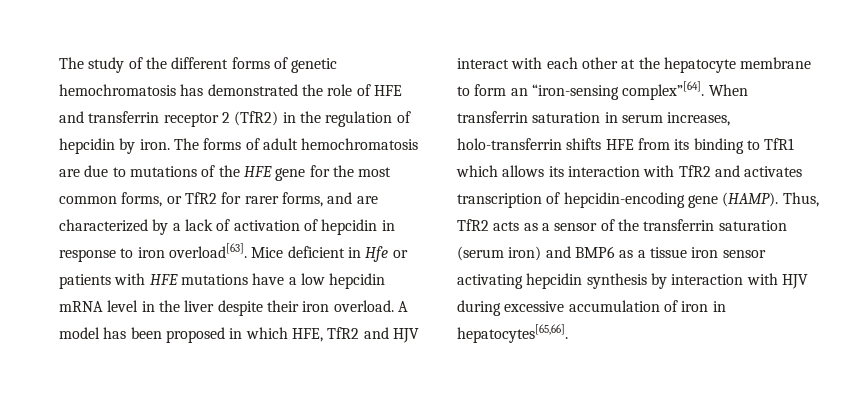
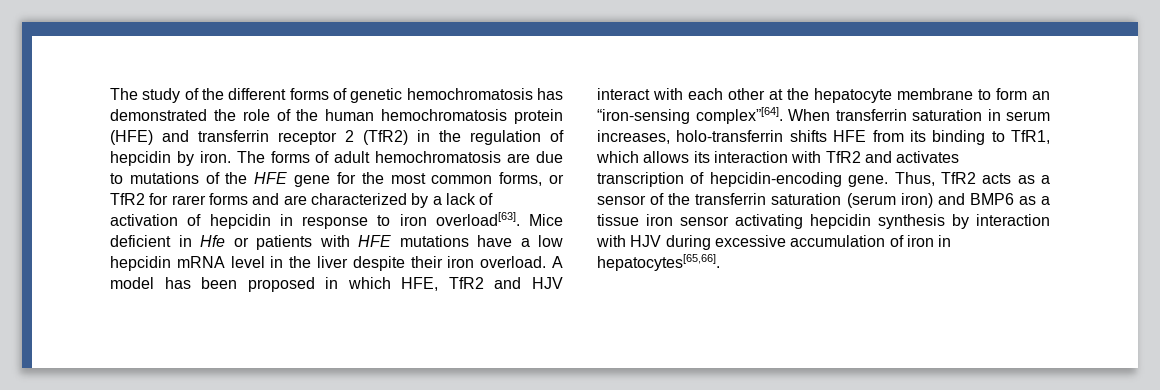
- The study of the different forms of genetic hemochromatosis has demonstrated the role of HFE and transferrin receptor 2 (TfR2) in the regulation of hepcidin by iron.
+ The study of the different forms of genetic hemochromatosis has demonstrated the role of the human hemochromatosis protein (HFE) and transferrin receptor 2 (TfR2) in the regulation of hepcidin by iron.
- The forms of adult hemochromatosis are due to mutations of the HFE gene for the most common forms, or TfR2 for rarer forms, and are characterized by a lack of activation of hepcidin in response to iron overload[63].
+ The forms of adult hemochromatosis are due to mutations of the HFE gene for the most common forms, or TfR2 for rarer forms and are characterized by a lack of activation of hepcidin in response to iron overload[63].
- When transferrin saturation in serum increases, holo-transferrin shifts HFE from its binding to TfR1 which allows its interaction with TfR2 and activates transcription of hepcidin-encoding gene (HAMP).
+ When transferrin saturation in serum increases, holo-transferrin shifts HFE from its binding to TfR1, which allows its interaction with TfR2 and activates transcription of hepcidin-encoding gene.

